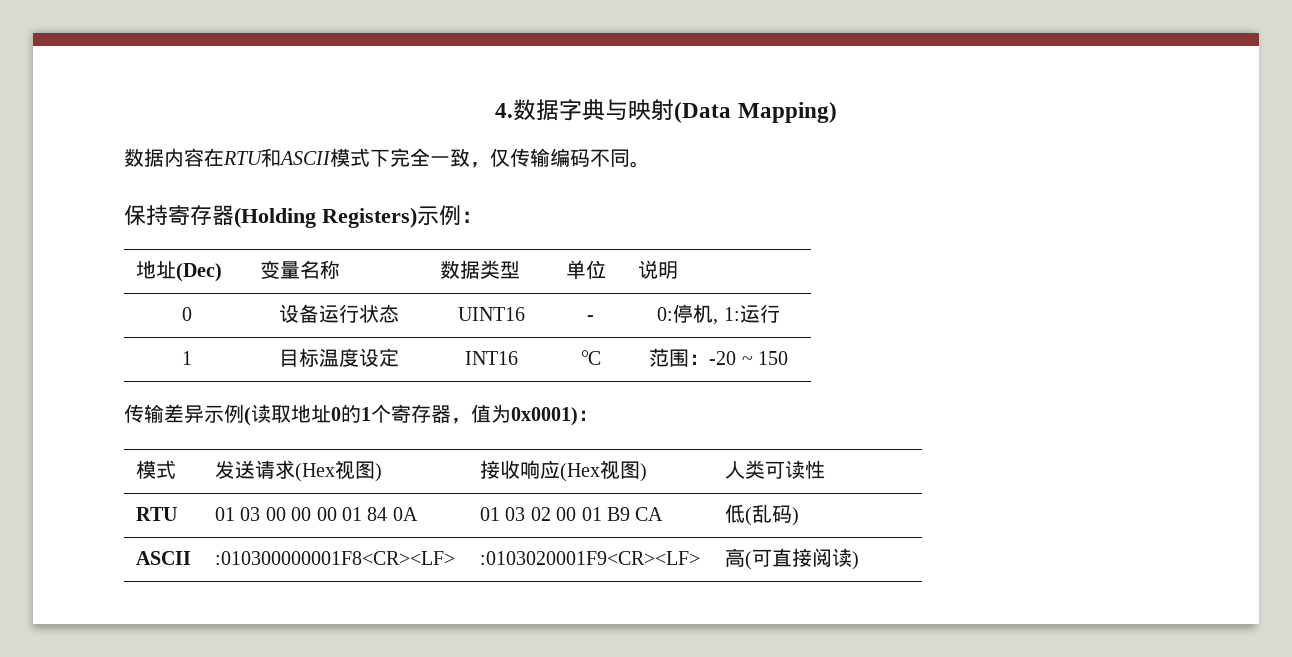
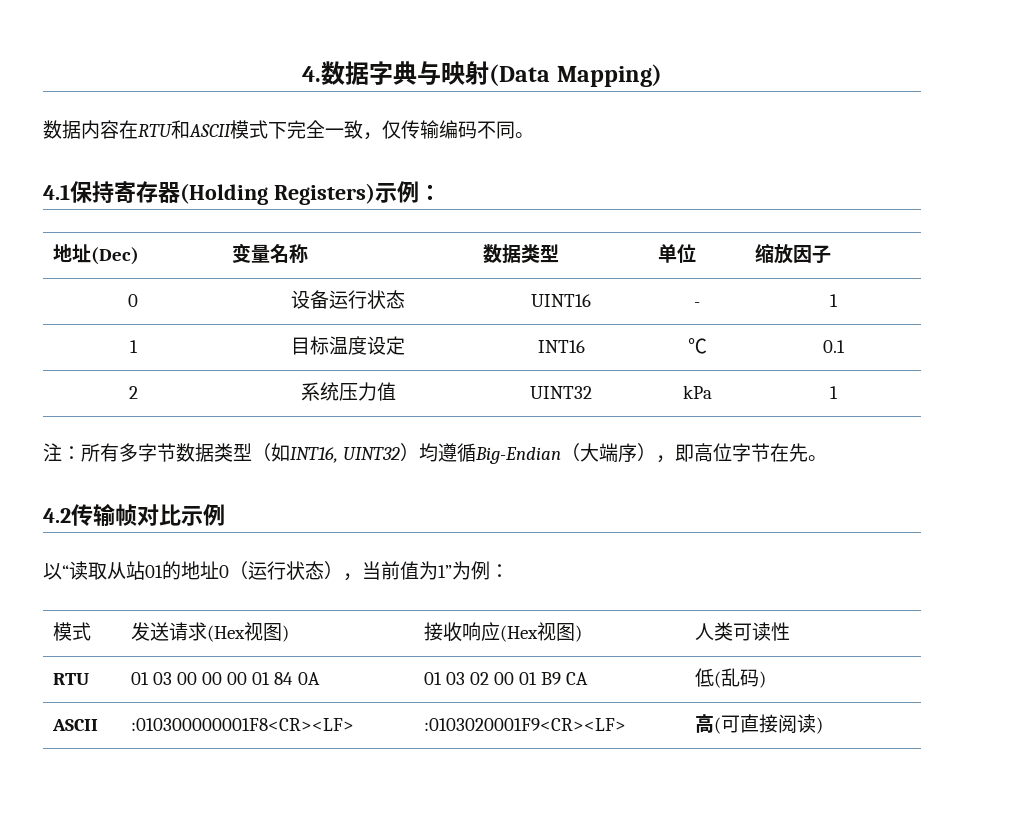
- 保持寄存器(Holding Registers)示例：
+ 4.1保持寄存器(Holding Registers)示例：
- 地址(Dec) | 变量名称 | 数据类型 | 单位 | 说明
+ 地址(Dec) | 变量名称 | 数据类型 | 单位 | 缩放因子
- 0 | 设备运行状态 | UINT16 | - | 0:停机, 1:运行
+ 0 | 设备运行状态 | UINT16 | - | 1
- 1 | 目标温度设定 | INT16 | ℃ | 范围：-20 ~ 150
- 传输差异示例(读取地址0的1个寄存器，值为0x0001)：
+ 1 | 目标温度设定 | INT16 | ℃ | 0.1
+ 2 | 系统压力值 | UINT32 | kPa | 1
+ 注：所有多字节数据类型（如INT16, UINT32）均遵循Big-Endian（大端序），即高位字节在先。
+ 4.2传输帧对比示例
+ 以“读取从站01的地址0（运行状态），当前值为1”为例：

